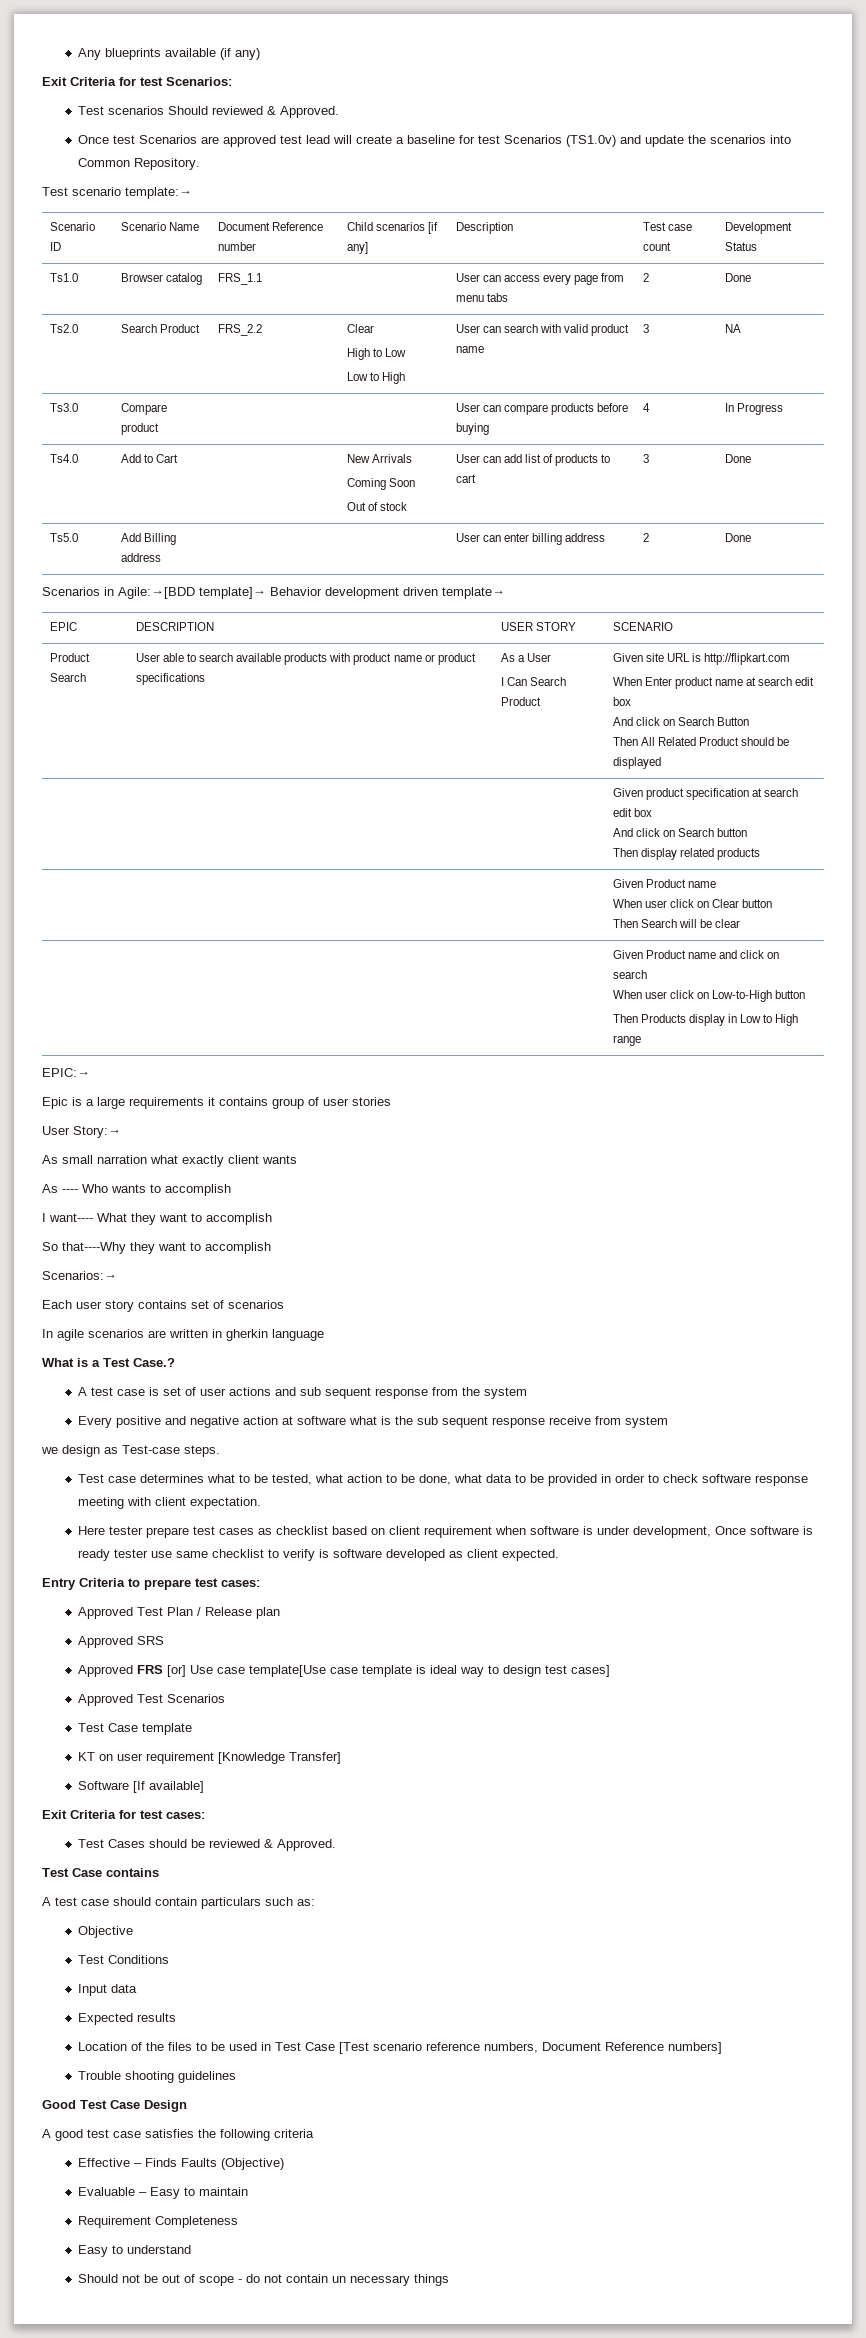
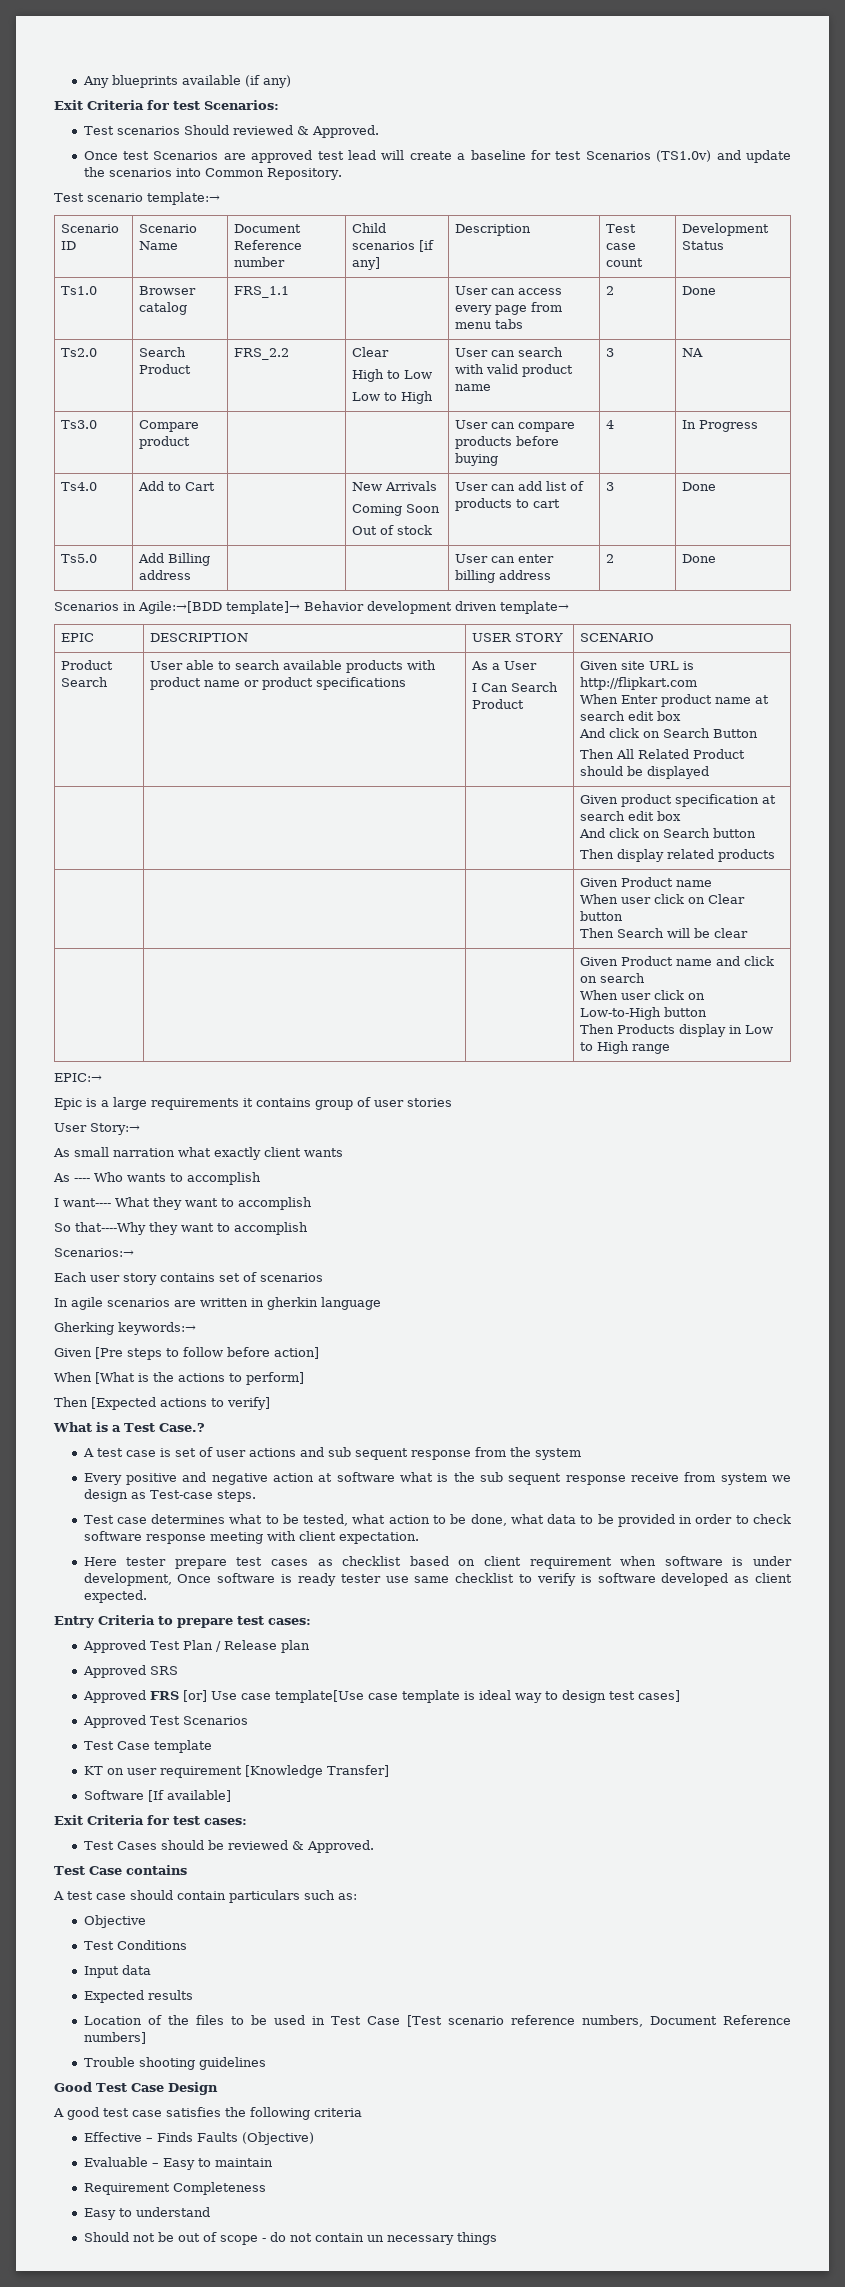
+ Gherking keywords:→
+ Given [Pre steps to follow before action]
+ When [What is the actions to perform]
+ Then [Expected actions to verify]
- Every positive and negative action at software what is the sub sequent response receive from system
- we design as Test-case steps.
+ Every positive and negative action at software what is the sub sequent response receive from system we design as Test-case steps.

